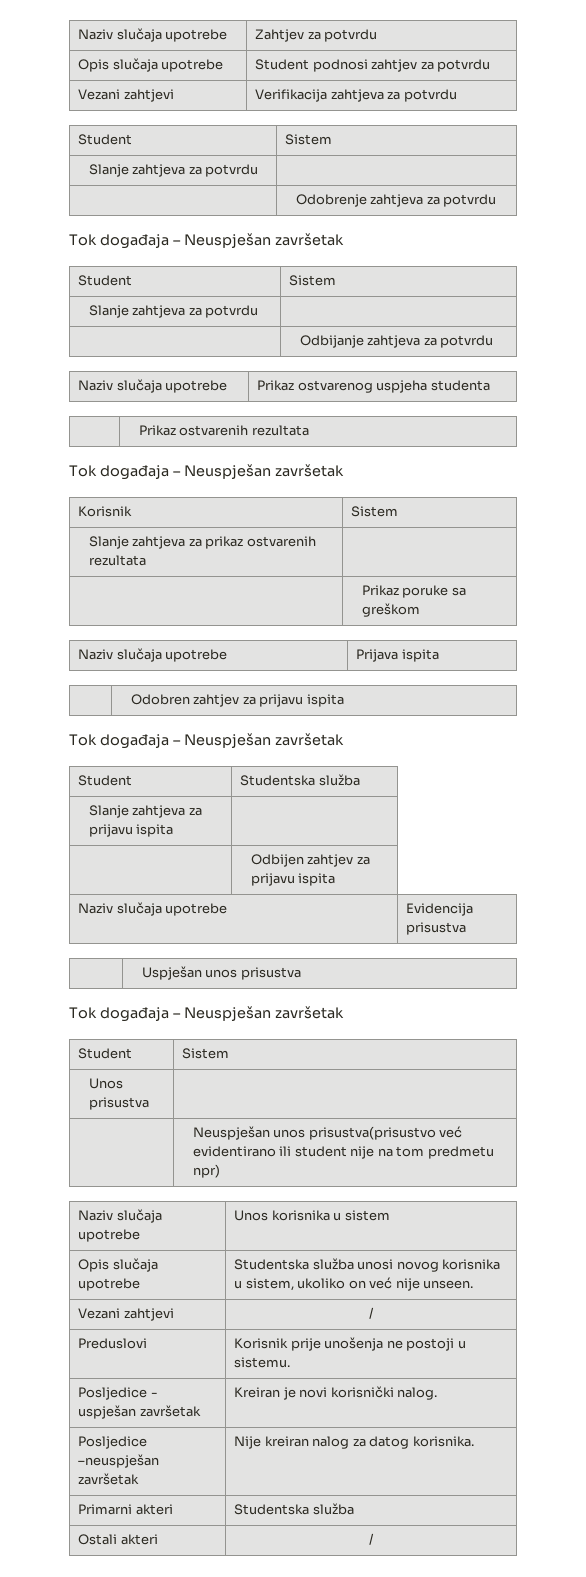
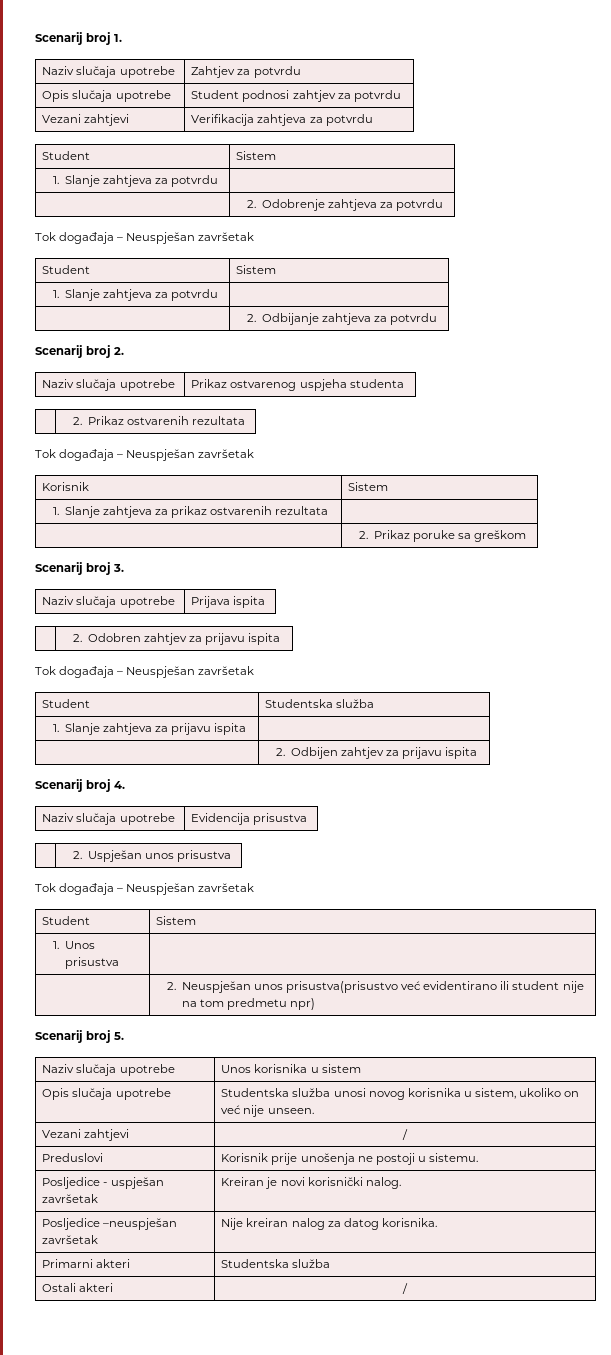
+ Scenarij broj 1.
  Vezani zahtjevi | Verifikacija zahtjeva za potvrdu
  Student | Sistem
- Slanje zahtjeva za potvrdu |
- | Odobrenje zahtjeva za potvrdu
+ 1. Slanje zahtjeva za potvrdu |
+ | 2. Odobrenje zahtjeva za potvrdu
  Tok događaja – Neuspješan završetak
  Student | Sistem
- Slanje zahtjeva za potvrdu |
- | Odbijanje zahtjeva za potvrdu
+ 1. Slanje zahtjeva za potvrdu |
+ | 2. Odbijanje zahtjeva za potvrdu
+ Scenarij broj 2.
- | Prikaz ostvarenih rezultata
+ | 2. Prikaz ostvarenih rezultata
- Slanje zahtjeva za prikaz ostvarenih rezultata |
+ 1. Slanje zahtjeva za prikaz ostvarenih rezultata |
- | Prikaz poruke sa greškom
+ | 2. Prikaz poruke sa greškom
+ Scenarij broj 3.
- | Odobren zahtjev za prijavu ispita
+ | 2. Odobren zahtjev za prijavu ispita
- Slanje zahtjeva za prijavu ispita |
+ 1. Slanje zahtjeva za prijavu ispita |
- | Odbijen zahtjev za prijavu ispita
+ | 2. Odbijen zahtjev za prijavu ispita
+ Scenarij broj 4.
- | Uspješan unos prisustva
+ | 2. Uspješan unos prisustva
- Unos prisustva |
+ 1. Unos prisustva |
- | Neuspješan unos prisustva(prisustvo već evidentirano ili student nije na tom predmetu npr)
+ | 2. Neuspješan unos prisustva(prisustvo već evidentirano ili student nije na tom predmetu npr)
+ Scenarij broj 5.

